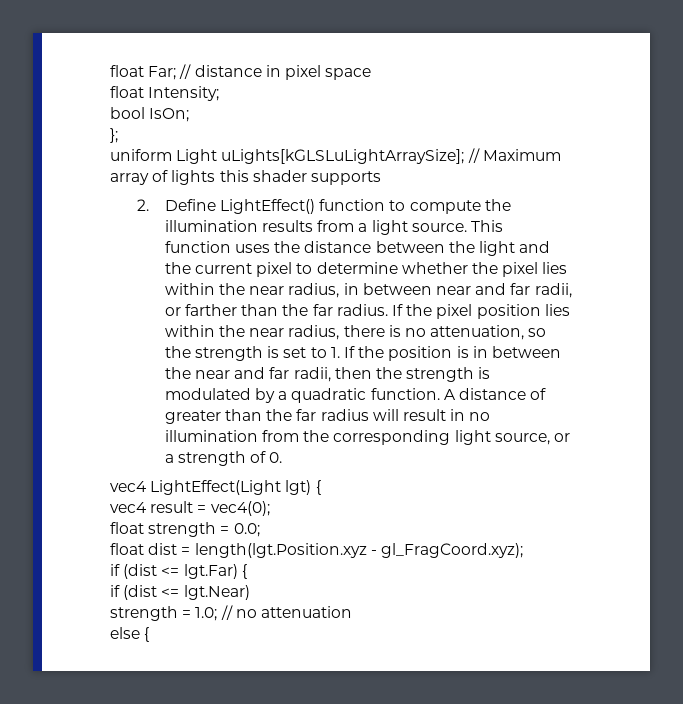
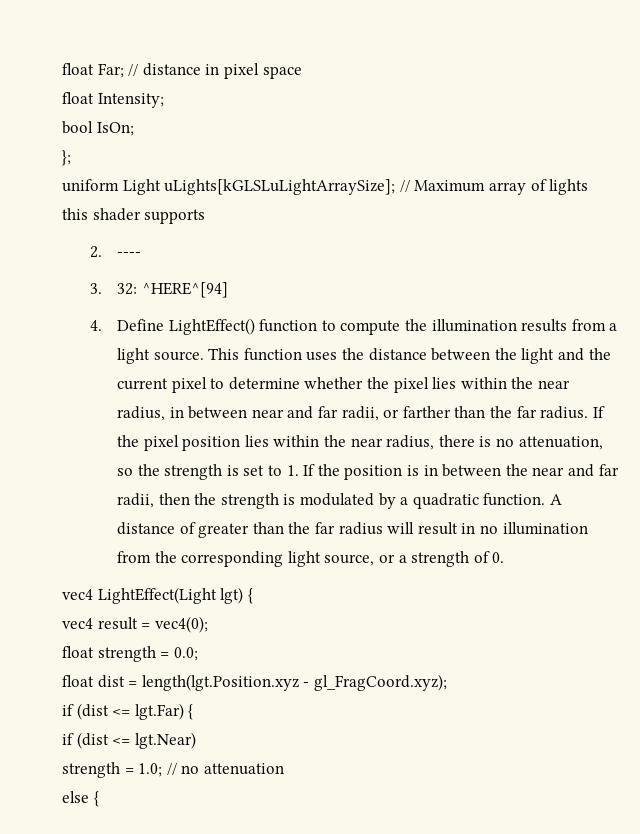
- 2. Define LightEffect() function to compute the illumination results from a light source.
+ 2. ----
+ 3. 32: ^HERE^[94]
+ 4. Define LightEffect() function to compute the illumination results from a light source.

